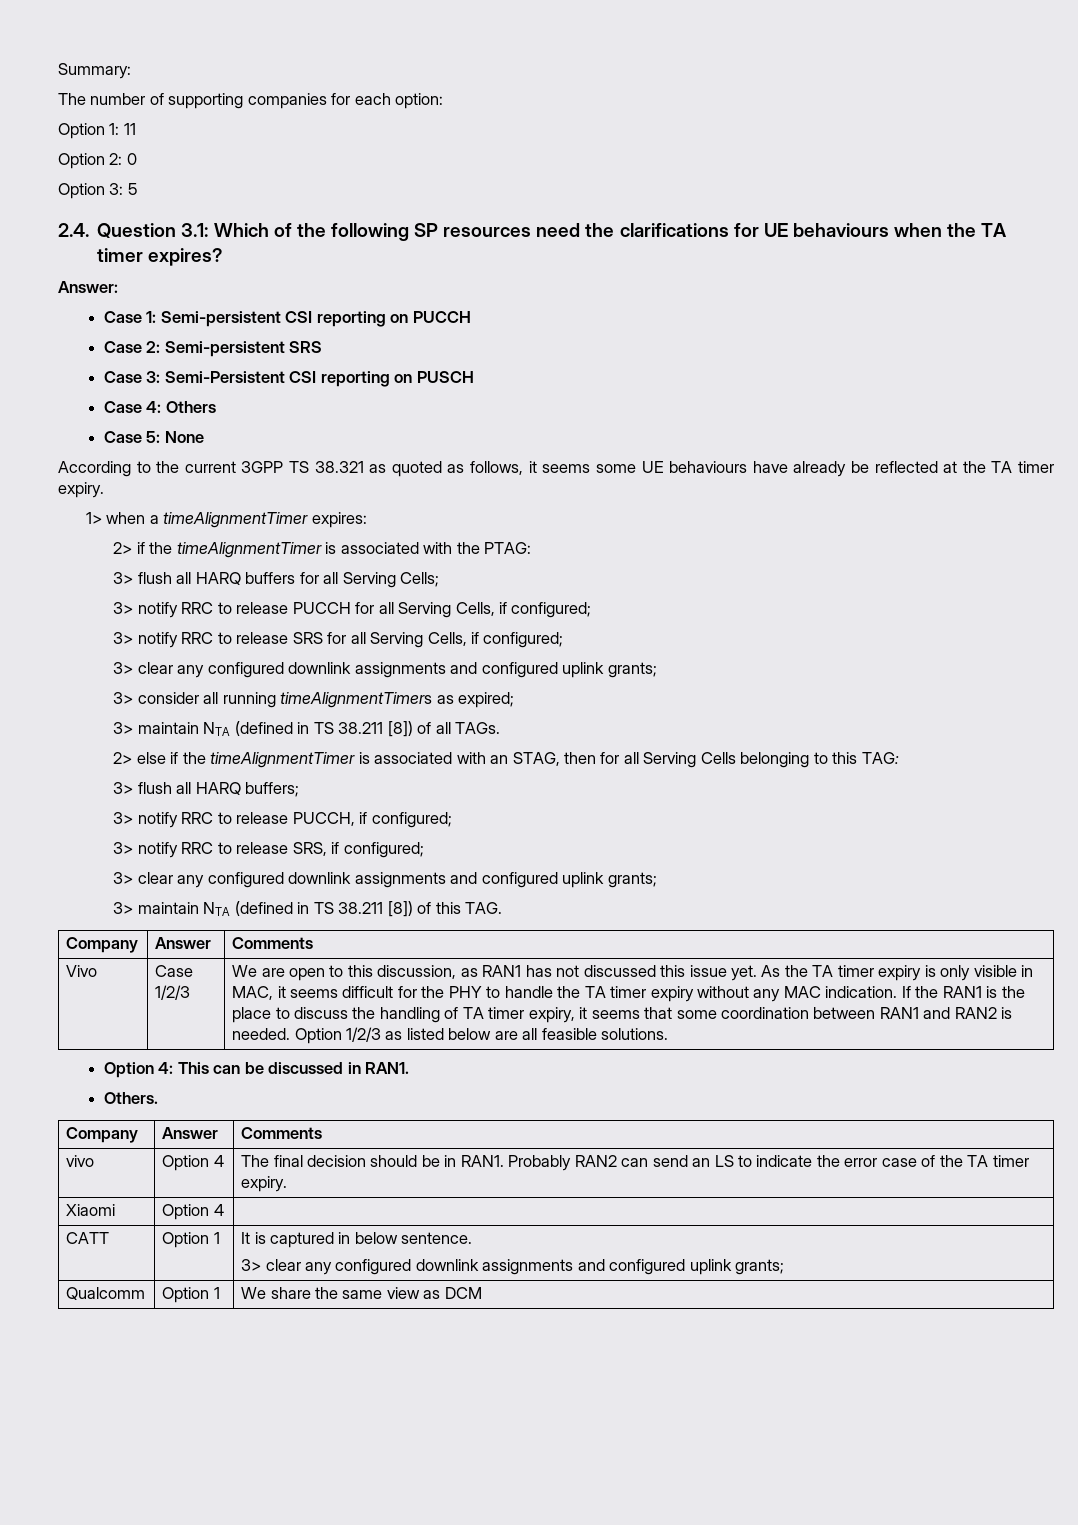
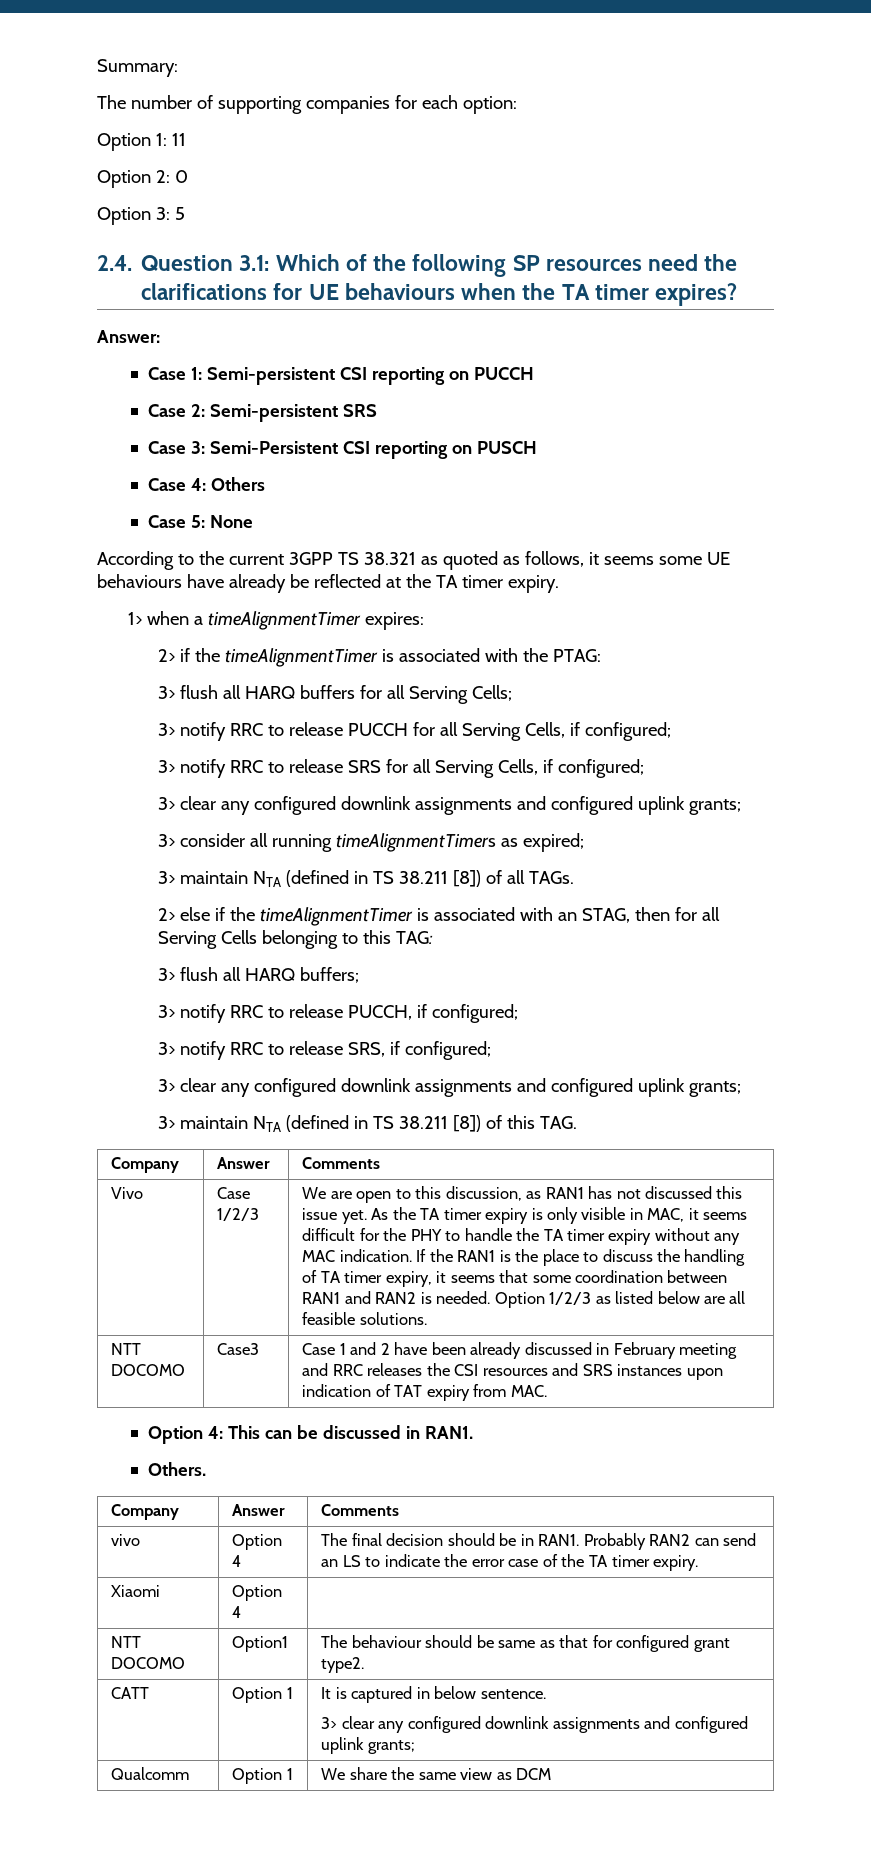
+ NTT DOCOMO | Case3 | Case 1 and 2 have been already discussed in February meeting and RRC releases the CSI resources and SRS instances upon indication of TAT expiry from MAC.
+ NTT DOCOMO | Option1 | The behaviour should be same as that for configured grant type2.

